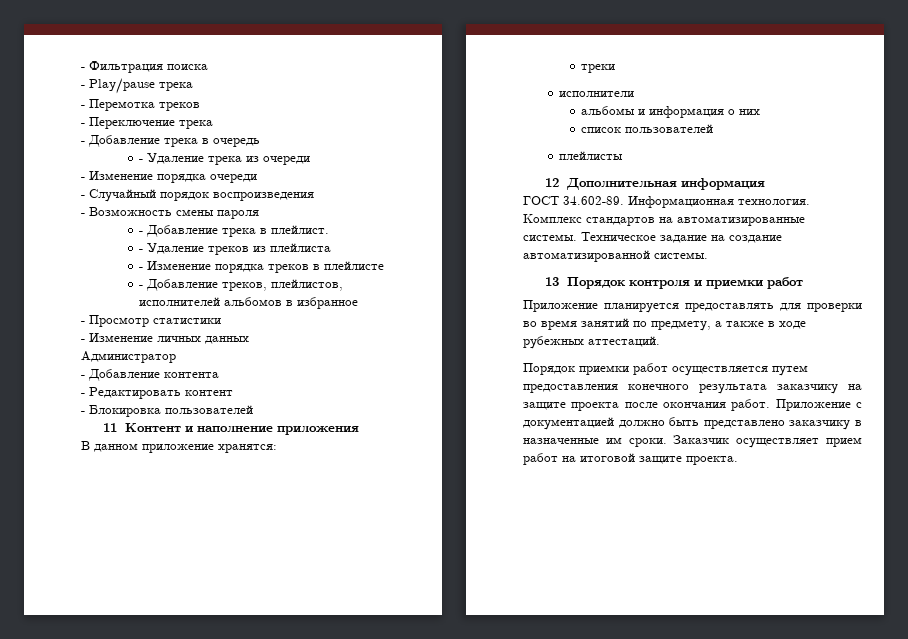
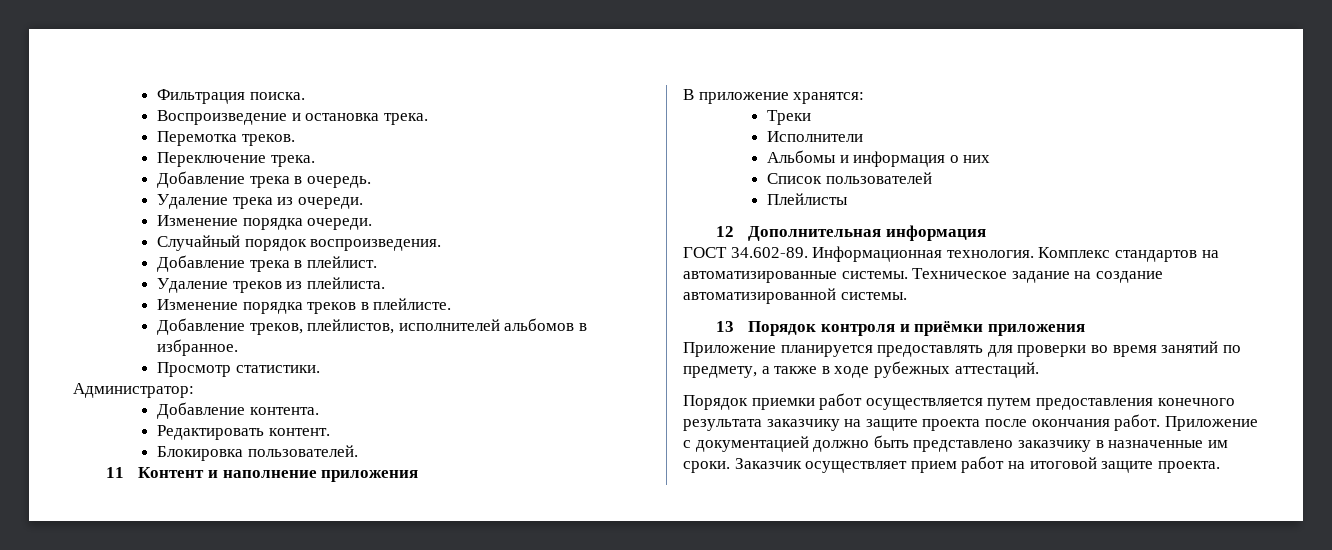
- - Фильтрация поиска
- - Play/pause трека
- - Перемотка треков
- - Переключение трека
- - Добавление трека в очередь
- - Удаление трека из очереди
- - Изменение порядка очереди
- - Случайный порядок воспроизведения
- - Возможность смены пароля
- - Добавление трека в плейлист.
+ Фильтрация поиска.
+ Воспроизведение и остановка трека.
+ Перемотка треков.
+ Переключение трека.
+ Добавление трека в очередь.
+ Удаление трека из очереди.
+ Изменение порядка очереди.
+ Случайный порядок воспроизведения.
+ Добавление трека в плейлист.
- - Удаление треков из плейлиста
- - Изменение порядка треков в плейлисте
- - Добавление треков, плейлистов, исполнителей альбомов в избранное
- - Просмотр статистики
- - Изменение личных данных
- Администратор
- - Добавление контента
- - Редактировать контент
- - Блокировка пользователей
+ Удаление треков из плейлиста.
+ Изменение порядка треков в плейлисте.
+ Добавление треков, плейлистов, исполнителей альбомов в избранное.
+ Просмотр статистики.
+ Администратор:
+ Добавление контента.
+ Редактировать контент.
+ Блокировка пользователей.
- В данном приложение хранятся:
+ В приложение хранятся:
- треки
- исполнители
- альбомы и информация о них
+ Треки
+ Исполнители
+ Альбомы и информация о них
- список пользователей
- плейлисты
+ Список пользователей
+ Плейлисты
- 13 Порядок контроля и приемки работ
+ 13 Порядок контроля и приёмки приложения

